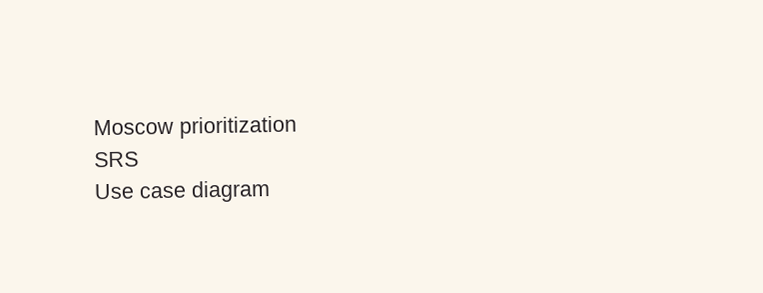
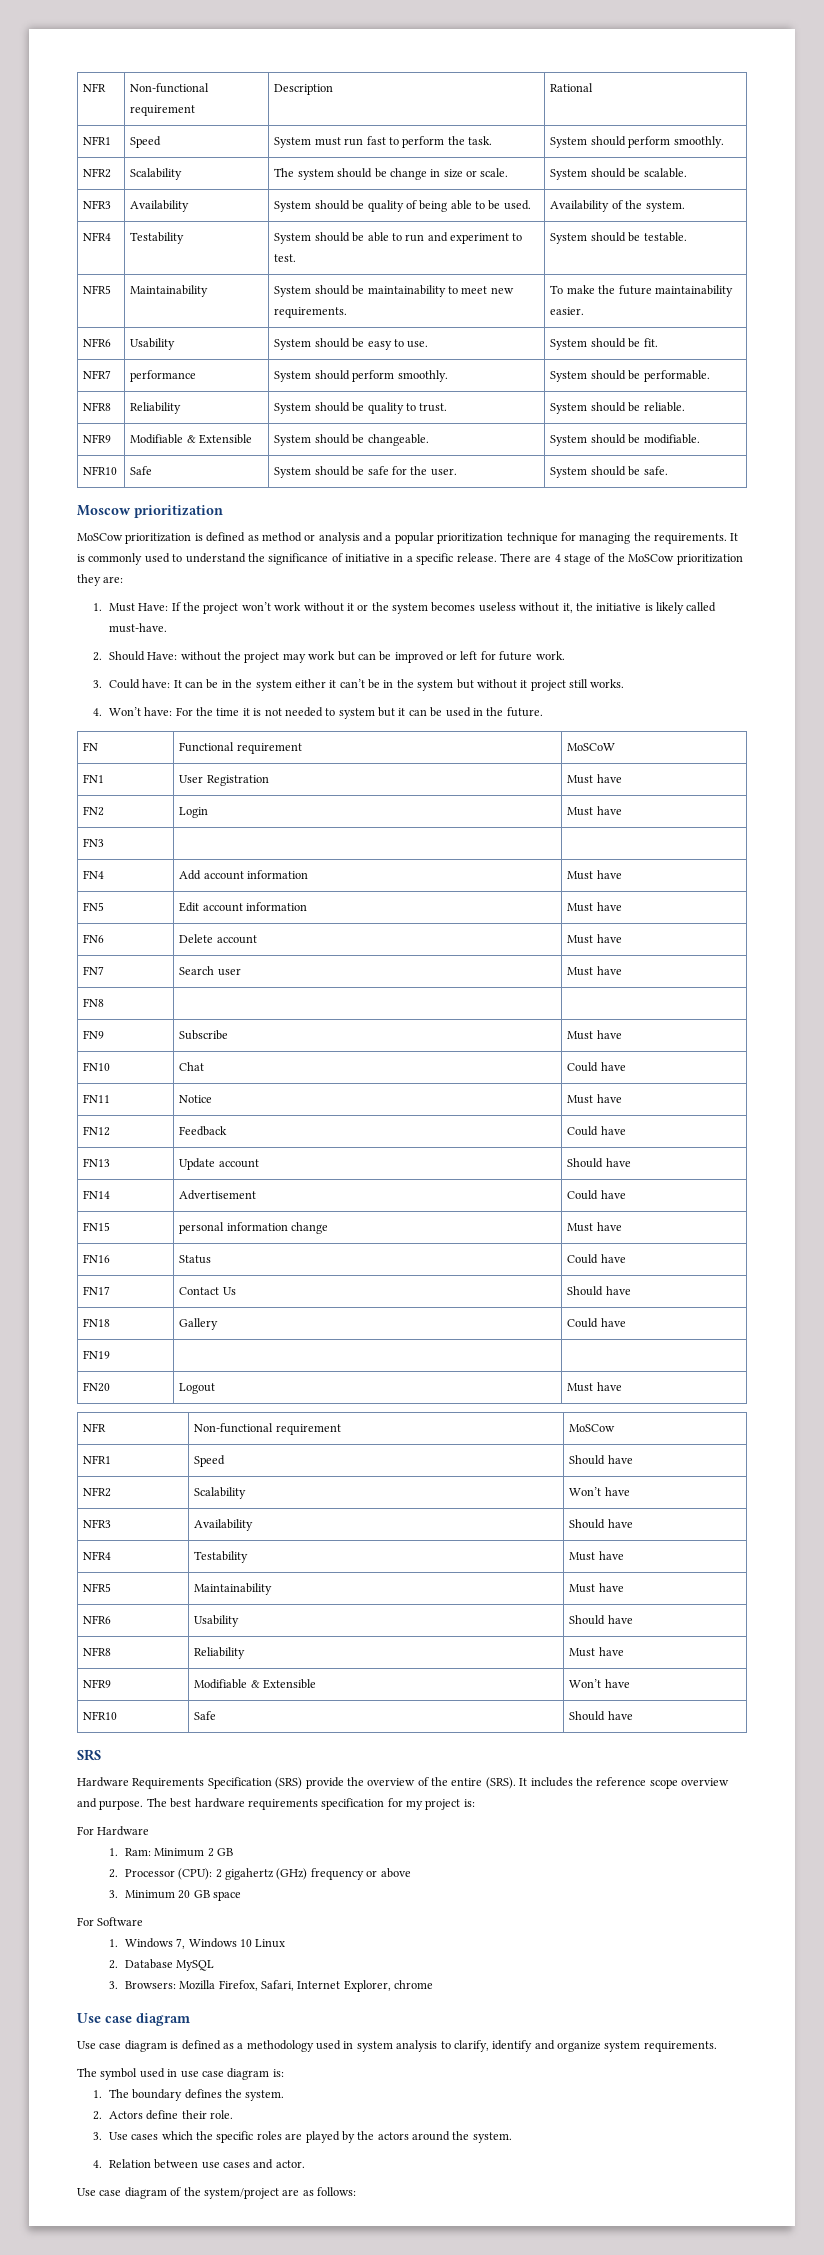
+ NFR | Non-functional requirement | Description | Rational
+ NFR1 | Speed | System must run fast to perform the task. | System should perform smoothly.
+ NFR2 | Scalability | The system should be change in size or scale. | System should be scalable.
+ NFR3 | Availability | System should be quality of being able to be used. | Availability of the system.
+ NFR4 | Testability | System should be able to run and experiment to test. | System should be testable.
+ NFR5 | Maintainability | System should be maintainability to meet new requirements. | To make the future maintainability easier.
+ NFR6 | Usability | System should be easy to use. | System should be fit.
+ NFR7 | performance | System should perform smoothly. | System should be performable.
+ NFR8 | Reliability | System should be quality to trust. | System should be reliable.
+ NFR9 | Modifiable & Extensible | System should be changeable. | System should be modifiable.
+ NFR10 | Safe | System should be safe for the user. | System should be safe.
  Moscow prioritization
+ MoSCow prioritization is defined as method or analysis and a popular prioritization technique for managing the requirements. It is commonly used to understand the significance of initiative in a specific release. There are 4 stage of the MoSCow prioritization they are:
+ 1. Must Have: If the project won’t work without it or the system becomes useless without it, the initiative is likely called must-have.
+ 2. Should Have: without the project may work but can be improved or left for future work.
+ 3. Could have: It can be in the system either it can’t be in the system but without it project still works.
+ 4. Won’t have: For the time it is not needed to system but it can be used in the future.
+ FN | Functional requirement | MoSCoW
+ FN1 | User Registration | Must have
+ FN2 | Login | Must have
+ FN3 | |
+ FN4 | Add account information | Must have
+ FN5 | Edit account information | Must have
+ FN6 | Delete account | Must have
+ FN7 | Search user | Must have
+ FN8 | |
+ FN9 | Subscribe | Must have
+ FN10 | Chat | Could have
+ FN11 | Notice | Must have
+ FN12 | Feedback | Could have
+ FN13 | Update account | Should have
+ FN14 | Advertisement | Could have
+ FN15 | personal information change | Must have
+ FN16 | Status | Could have
+ FN17 | Contact Us | Should have
+ FN18 | Gallery | Could have
+ FN19 | |
+ FN20 | Logout | Must have
+ NFR | Non-functional requirement | MoSCow
+ NFR1 | Speed | Should have
+ NFR2 | Scalability | Won’t have
+ NFR3 | Availability | Should have
+ NFR4 | Testability | Must have
+ NFR5 | Maintainability | Must have
+ NFR6 | Usability | Should have
+ NFR8 | Reliability | Must have
+ NFR9 | Modifiable & Extensible | Won’t have
+ NFR10 | Safe | Should have
  SRS
+ Hardware Requirements Specification (SRS) provide the overview of the entire (SRS). It includes the reference scope overview and purpose. The best hardware requirements specification for my project is:
+ For Hardware
+ 1. Ram: Minimum 2 GB
+ 2. Processor (CPU): 2 gigahertz (GHz) frequency or above
+ 3. Minimum 20 GB space
+ For Software
+ 1. Windows 7, Windows 10 Linux
+ 2. Database MySQL
+ 3. Browsers: Mozilla Firefox, Safari, Internet Explorer, chrome
  Use case diagram
+ Use case diagram is defined as a methodology used in system analysis to clarify, identify and organize system requirements.
+ The symbol used in use case diagram is:
+ 1. The boundary defines the system.
+ 2. Actors define their role.
+ 3. Use cases which the specific roles are played by the actors around the system.
+ 4. Relation between use cases and actor.
+ Use case diagram of the system/project are as follows:

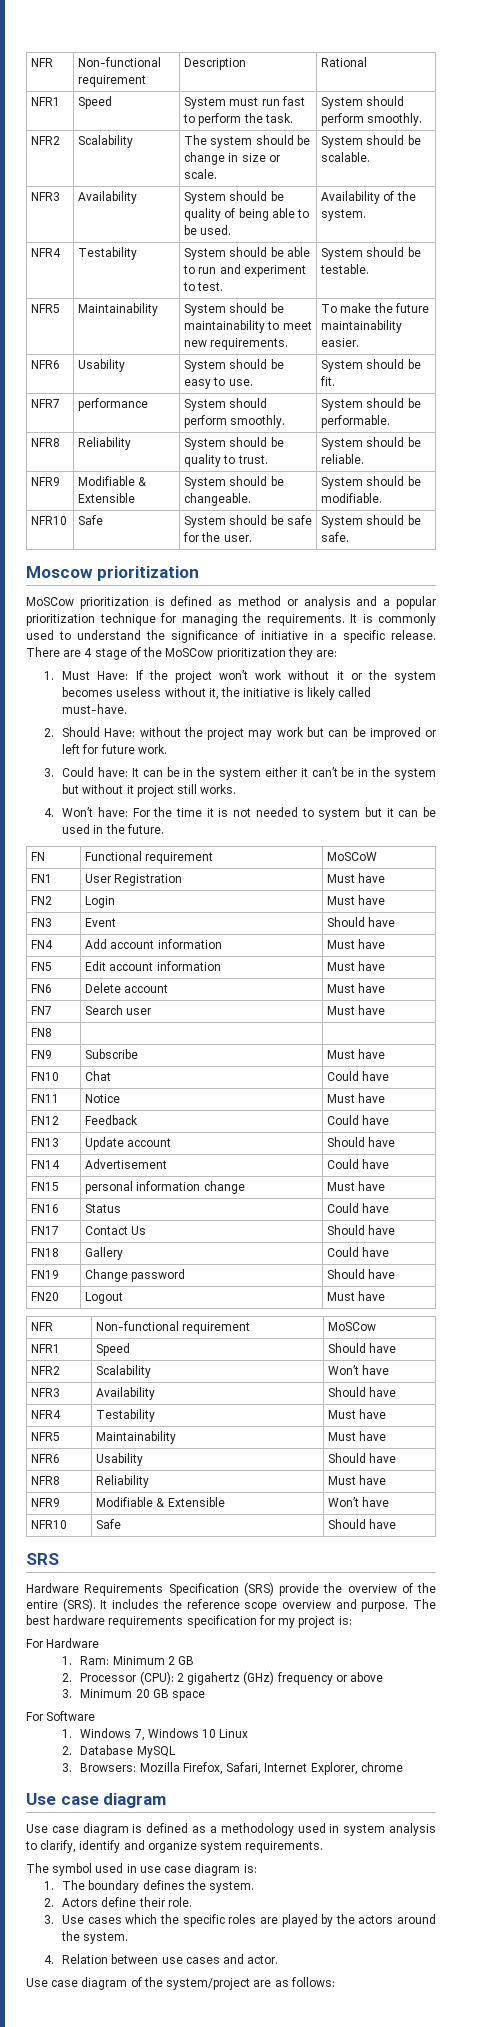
- FN3 | |
+ FN3 | Event | Should have
- FN19 | |
+ FN19 | Change password | Should have

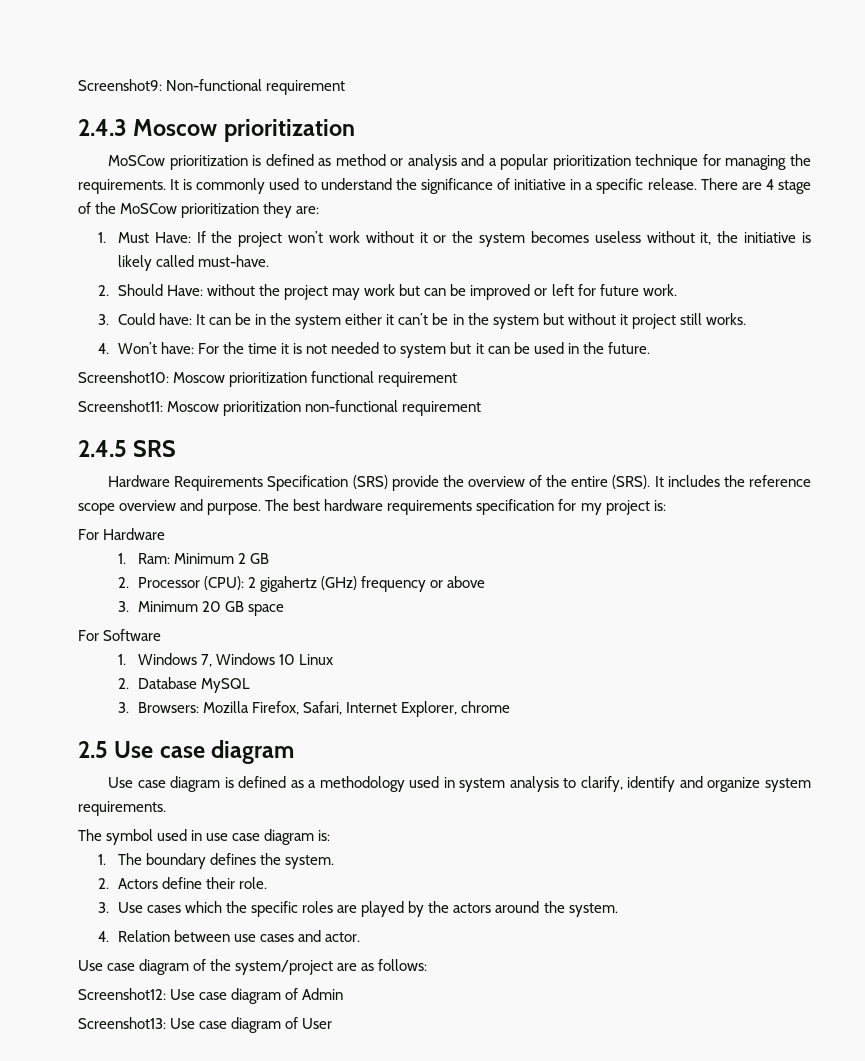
- NFR | Non-functional requirement | Description | Rational
- NFR1 | Speed | System must run fast to perform the task. | System should perform smoothly.
- NFR2 | Scalability | The system should be change in size or scale. | System should be scalable.
- NFR3 | Availability | System should be quality of being able to be used. | Availability of the system.
- NFR4 | Testability | System should be able to run and experiment to test. | System should be testable.
- NFR5 | Maintainability | System should be maintainability to meet new requirements. | To make the future maintainability easier.
- NFR6 | Usability | System should be easy to use. | System should be fit.
- NFR7 | performance | System should perform smoothly. | System should be performable.
- NFR8 | Reliability | System should be quality to trust. | System should be reliable.
- NFR9 | Modifiable & Extensible | System should be changeable. | System should be modifiable.
- NFR10 | Safe | System should be safe for the user. | System should be safe.
- Moscow prioritization
+ Screenshot9: Non-functional requirement
+ 2.4.3 Moscow prioritization
- FN | Functional requirement | MoSCoW
- FN1 | User Registration | Must have
- FN2 | Login | Must have
- FN3 | Event | Should have
- FN4 | Add account information | Must have
- FN5 | Edit account information | Must have
- FN6 | Delete account | Must have
- FN7 | Search user | Must have
- FN8 | |
- FN9 | Subscribe | Must have
- FN10 | Chat | Could have
- FN11 | Notice | Must have
- FN12 | Feedback | Could have
- FN13 | Update account | Should have
- FN14 | Advertisement | Could have
- FN15 | personal information change | Must have
- FN16 | Status | Could have
- FN17 | Contact Us | Should have
- FN18 | Gallery | Could have
- FN19 | Change password | Should have
- FN20 | Logout | Must have
- NFR | Non-functional requirement | MoSCow
- NFR1 | Speed | Should have
- NFR2 | Scalability | Won’t have
- NFR3 | Availability | Should have
- NFR4 | Testability | Must have
- NFR5 | Maintainability | Must have
- NFR6 | Usability | Should have
- NFR8 | Reliability | Must have
- NFR9 | Modifiable & Extensible | Won’t have
- NFR10 | Safe | Should have
- SRS
+ Screenshot10: Moscow prioritization functional requirement
+ Screenshot11: Moscow prioritization non-functional requirement
+ 2.4.5 SRS
  3. Browsers: Mozilla Firefox, Safari, Internet Explorer, chrome
- Use case diagram
+ 2.5 Use case diagram
+ Screenshot12: Use case diagram of Admin
+ Screenshot13: Use case diagram of User

